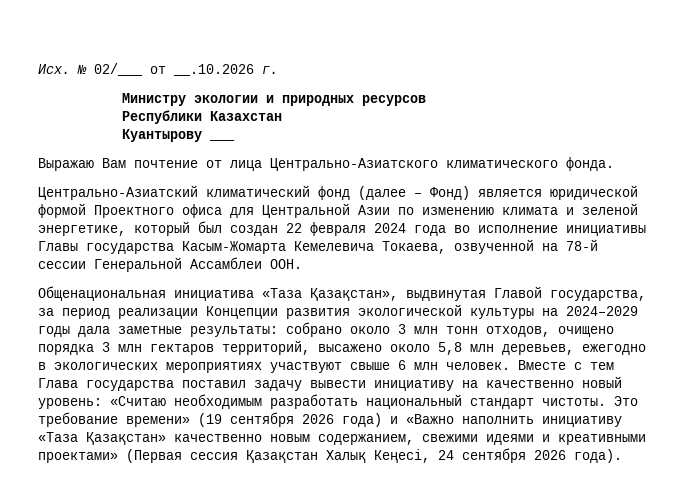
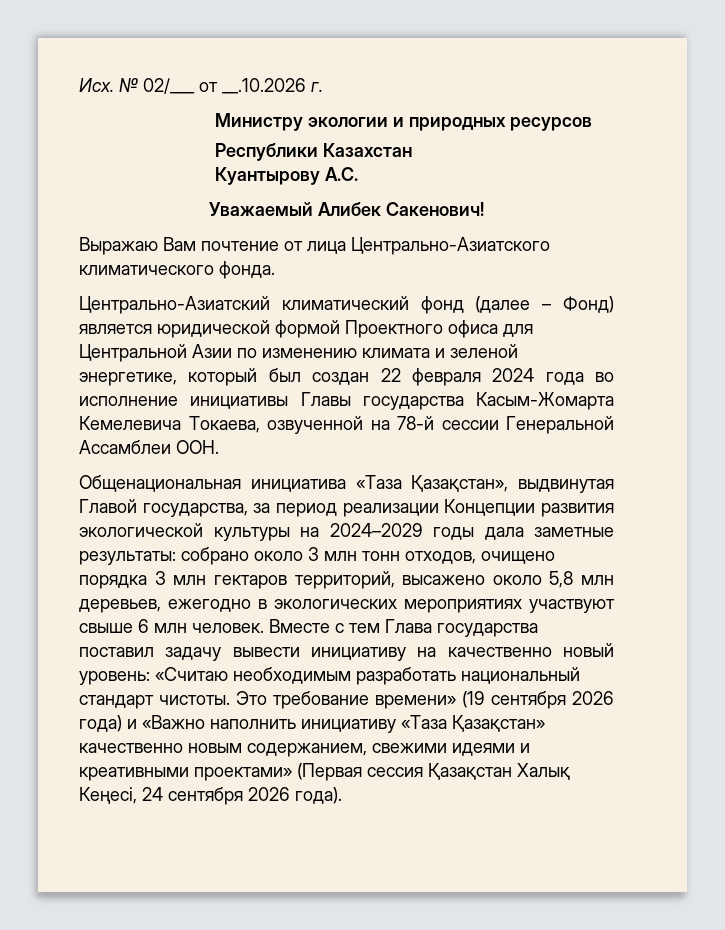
- Куантырову ___
+ Куантырову А.С.
+ Уважаемый Алибек Сакенович!

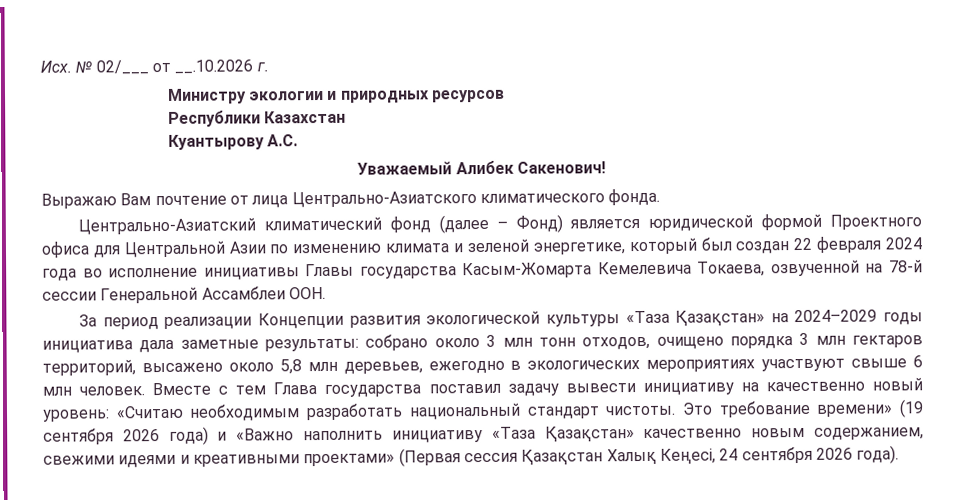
- Общенациональная инициатива «Таза Қазақстан», выдвинутая Главой государства, за период реализации Концепции развития экологической культуры на 2024–2029 годы дала заметные результаты: собрано около 3 млн тонн отходов, очищено порядка 3 млн гектаров территорий, высажено около 5,8 млн деревьев, ежегодно в экологических мероприятиях участвуют свыше 6 млн человек.
+ За период реализации Концепции развития экологической культуры «Таза Қазақстан» на 2024–2029 годы инициатива дала заметные результаты: собрано около 3 млн тонн отходов, очищено порядка 3 млн гектаров территорий, высажено около 5,8 млн деревьев, ежегодно в экологических мероприятиях участвуют свыше 6 млн человек.

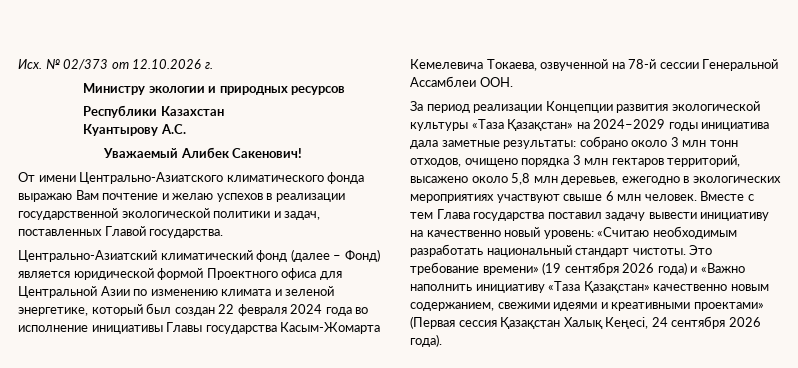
- Исх. № 02/___ от __.10.2026 г.
+ Исх. № 02/373 от 12.10.2026 г.
- Выражаю Вам почтение от лица Центрально-Азиатского климатического фонда.
+ От имени Центрально-Азиатского климатического фонда выражаю Вам почтение и желаю успехов в реализации государственной экологической политики и задач, поставленных Главой государства.

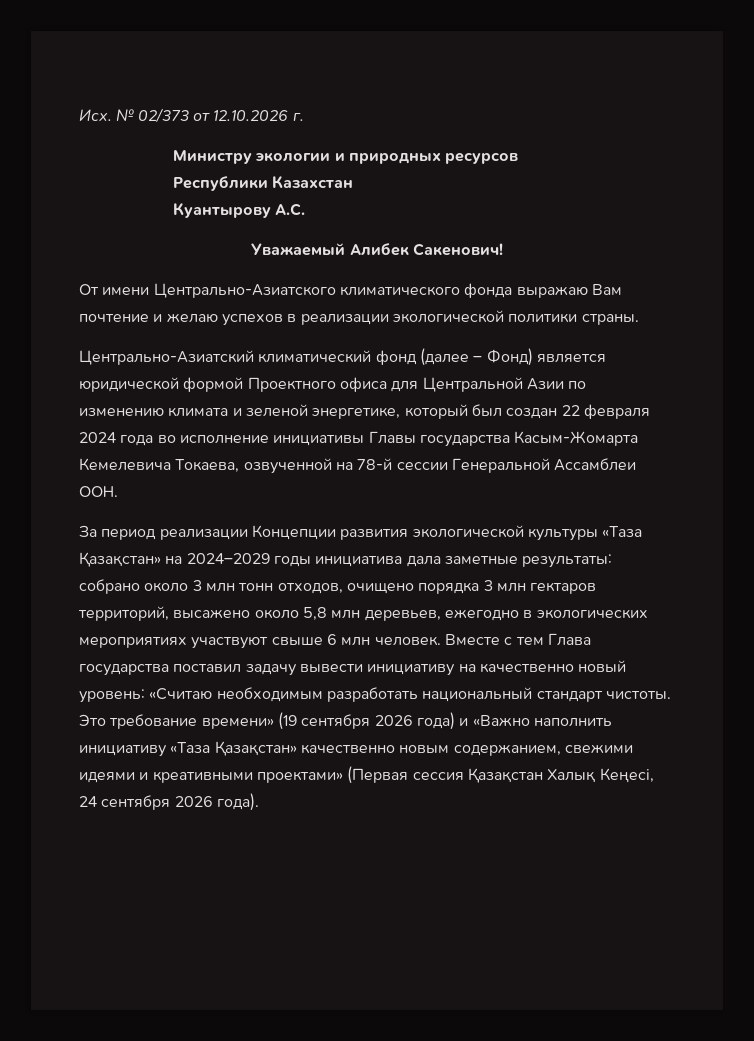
- От имени Центрально-Азиатского климатического фонда выражаю Вам почтение и желаю успехов в реализации государственной экологической политики и задач, поставленных Главой государства.
+ От имени Центрально-Азиатского климатического фонда выражаю Вам почтение и желаю успехов в реализации экологической политики страны.

